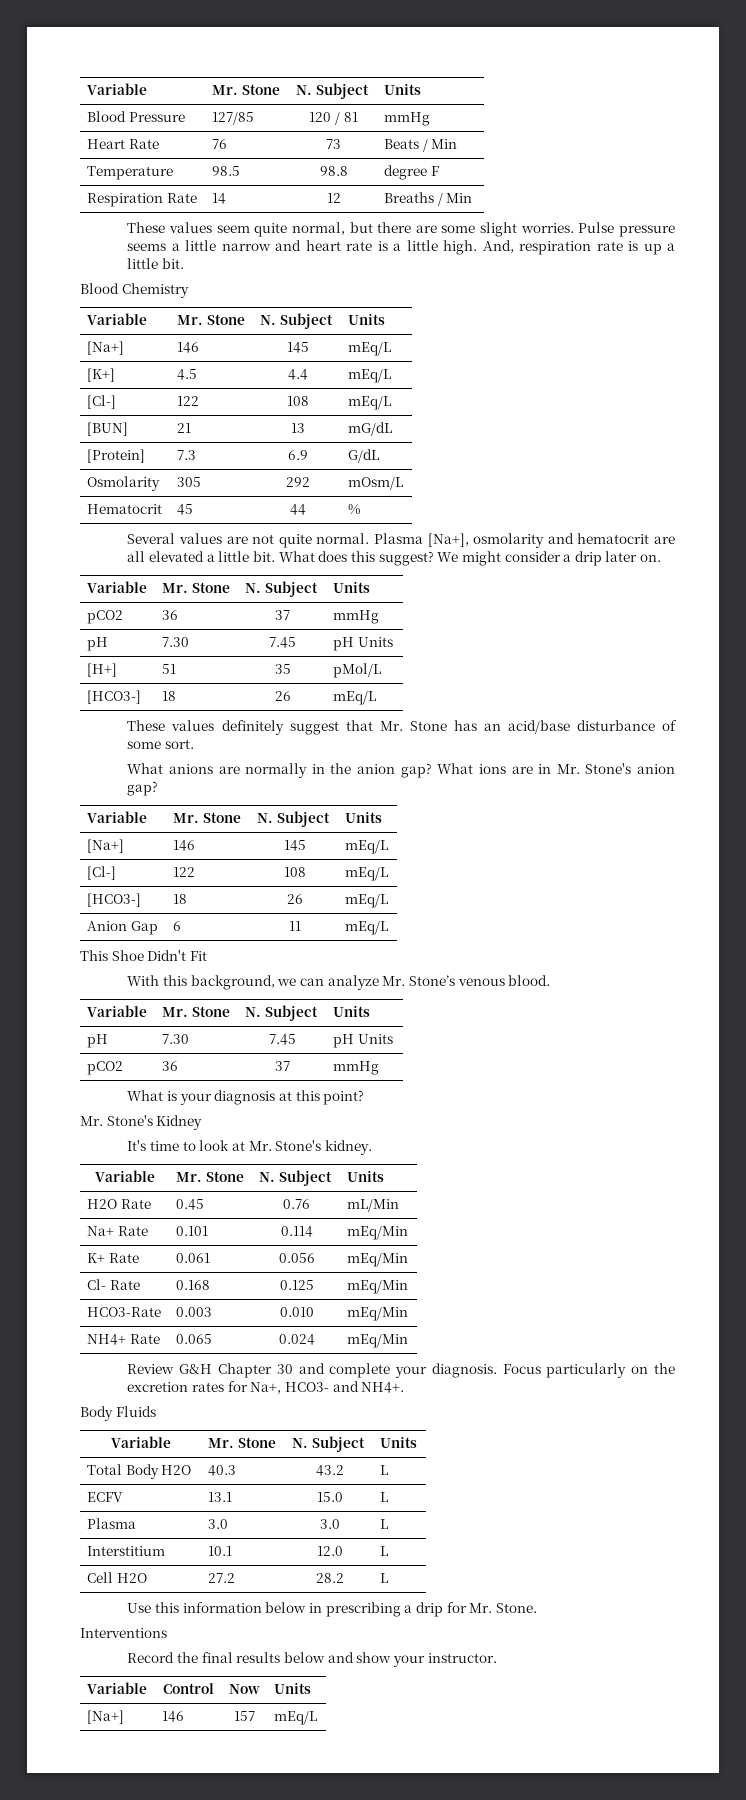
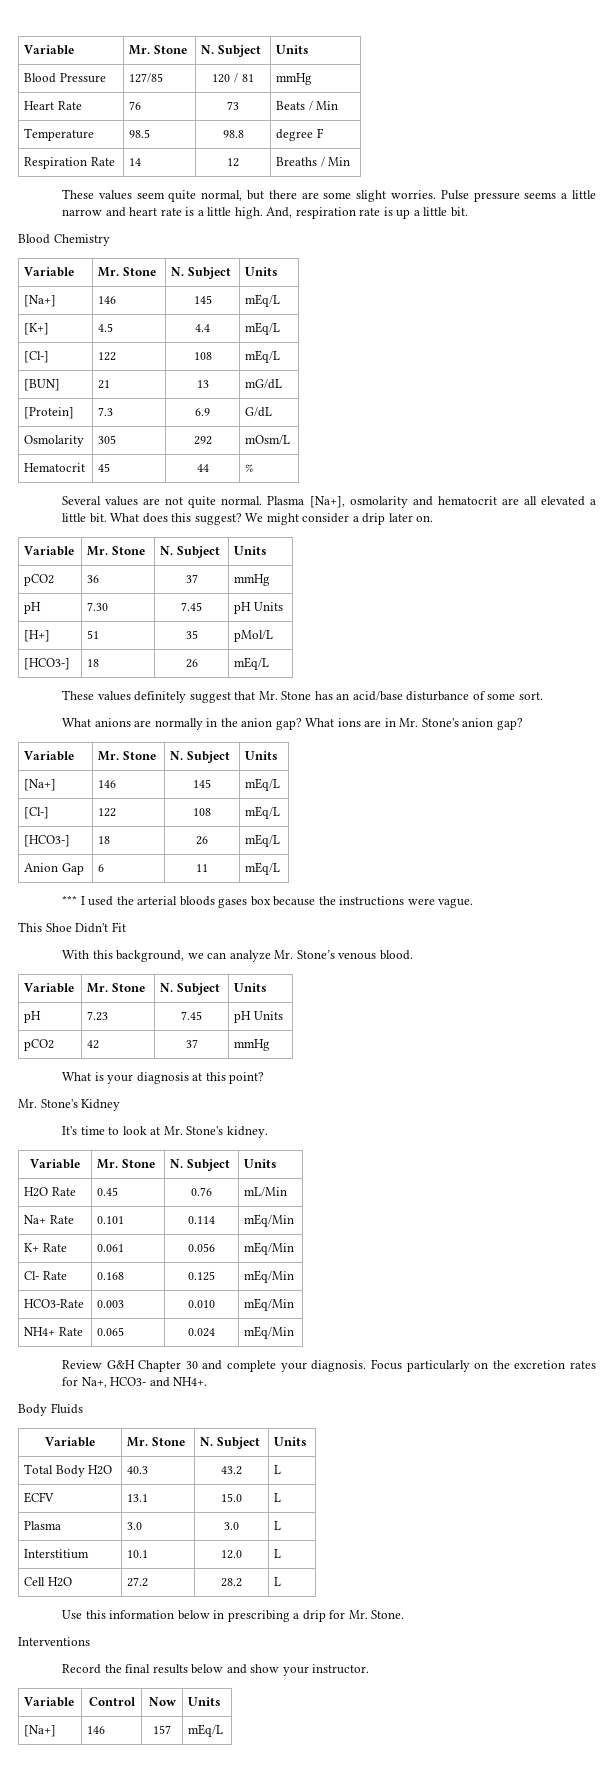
+ *** I used the arterial bloods gases box because the instructions were vague.
  With this background, we can analyze Mr. Stone’s venous blood.
  Variable | Mr. Stone | N. Subject | Units
- pH | 7.30 | 7.45 | pH Units
- pCO2 | 36 | 37 | mmHg
+ pH | 7.23 | 7.45 | pH Units
+ pCO2 | 42 | 37 | mmHg

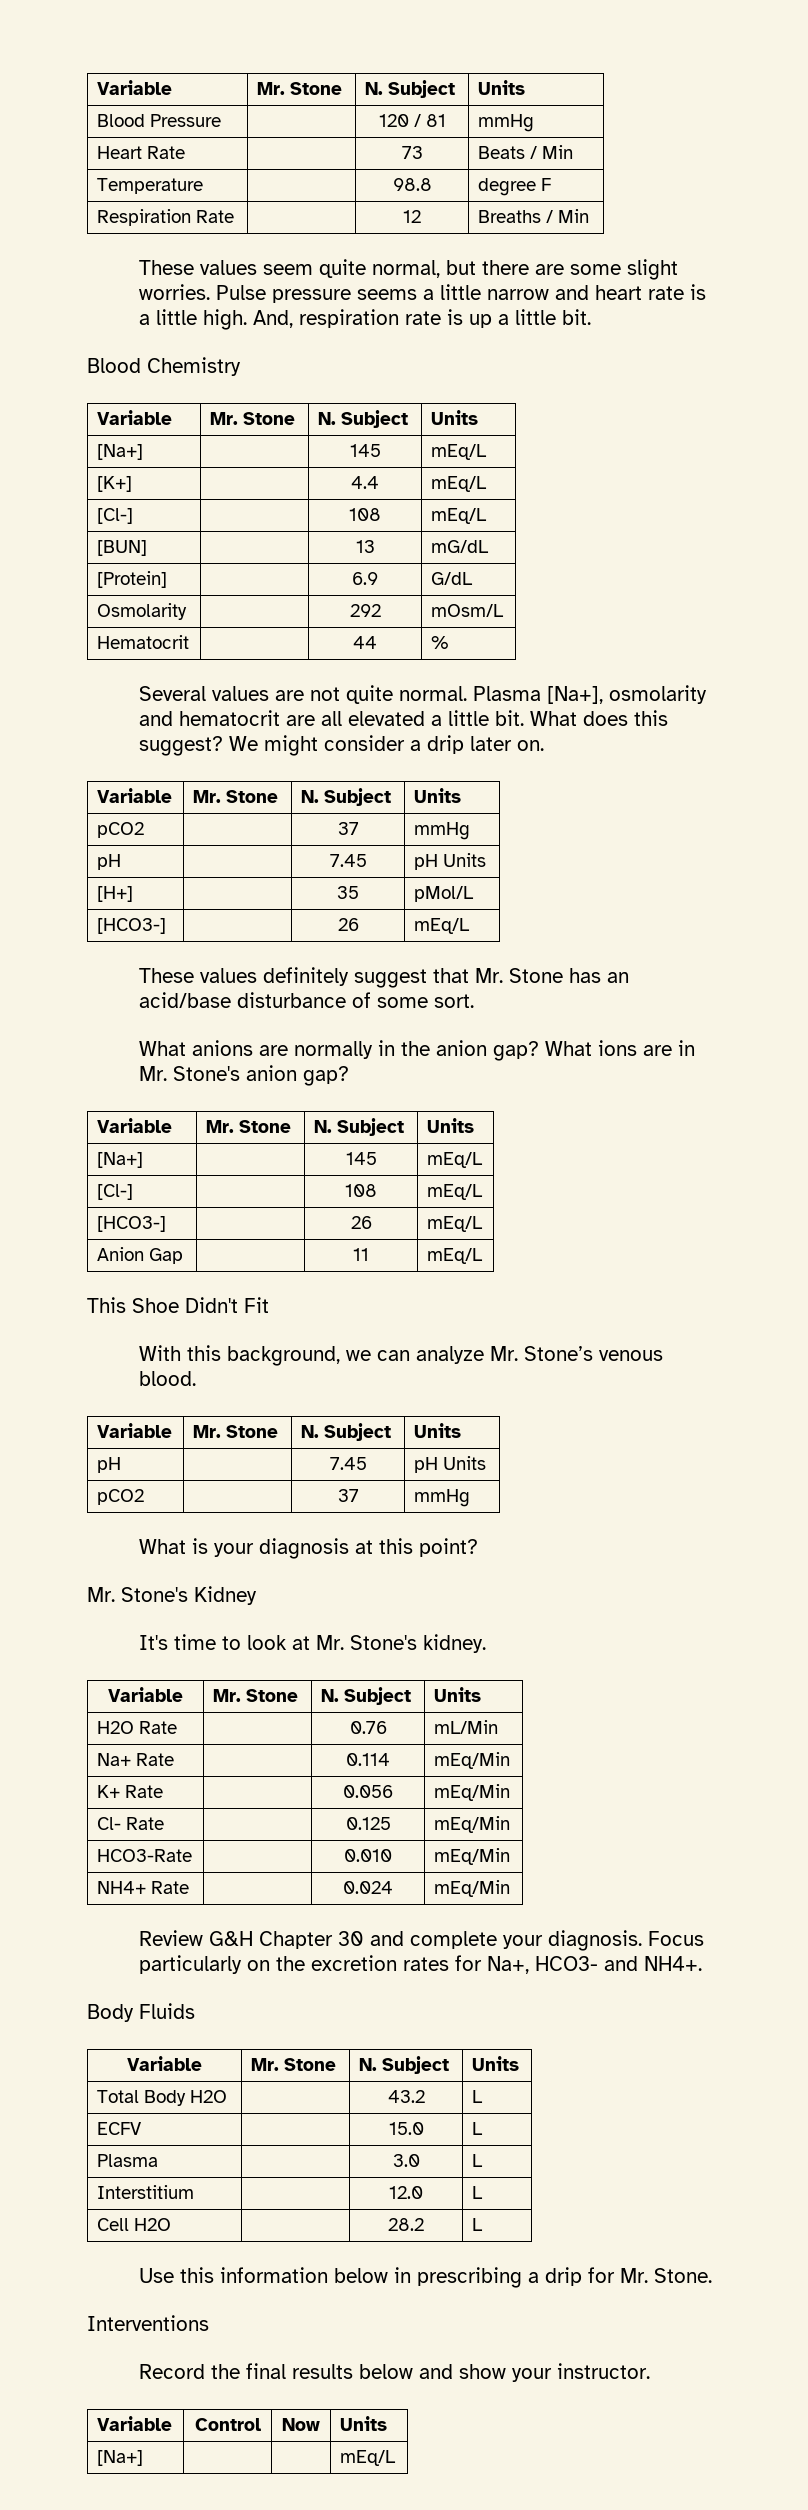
- Blood Pressure | 127/85 | 120 / 81 | mmHg
+ Blood Pressure | | 120 / 81 | mmHg
- Heart Rate | 76 | 73 | Beats / Min
+ Heart Rate | | 73 | Beats / Min
- Temperature | 98.5 | 98.8 | degree F
+ Temperature | | 98.8 | degree F
- Respiration Rate | 14 | 12 | Breaths / Min
+ Respiration Rate | | 12 | Breaths / Min
  Blood Chemistry
  Variable | Mr. Stone | N. Subject | Units
- [Na+] | 146 | 145 | mEq/L
+ [Na+] | | 145 | mEq/L
- [K+] | 4.5 | 4.4 | mEq/L
- [Cl-] | 122 | 108 | mEq/L
+ [K+] | | 4.4 | mEq/L
+ [Cl-] | | 108 | mEq/L
- [BUN] | 21 | 13 | mG/dL
+ [BUN] | | 13 | mG/dL
- [Protein] | 7.3 | 6.9 | G/dL
+ [Protein] | | 6.9 | G/dL
- Osmolarity | 305 | 292 | mOsm/L
+ Osmolarity | | 292 | mOsm/L
- Hematocrit | 45 | 44 | %
+ Hematocrit | | 44 | %
  We might consider a drip later on.
  Variable | Mr. Stone | N. Subject | Units
- pCO2 | 36 | 37 | mmHg
- pH | 7.30 | 7.45 | pH Units
+ pCO2 | | 37 | mmHg
+ pH | | 7.45 | pH Units
- [H+] | 51 | 35 | pMol/L
- [HCO3-] | 18 | 26 | mEq/L
+ [H+] | | 35 | pMol/L
+ [HCO3-] | | 26 | mEq/L
  What ions are in Mr. Stone's anion gap?
  Variable | Mr. Stone | N. Subject | Units
- [Na+] | 146 | 145 | mEq/L
- [Cl-] | 122 | 108 | mEq/L
- [HCO3-] | 18 | 26 | mEq/L
+ [Na+] | | 145 | mEq/L
+ [Cl-] | | 108 | mEq/L
+ [HCO3-] | | 26 | mEq/L
- Anion Gap | 6 | 11 | mEq/L
+ Anion Gap | | 11 | mEq/L
- *** I used the arterial bloods gases box because the instructions were vague.
  With this background, we can analyze Mr. Stone’s venous blood.
  Variable | Mr. Stone | N. Subject | Units
- pH | 7.23 | 7.45 | pH Units
- pCO2 | 42 | 37 | mmHg
+ pH | | 7.45 | pH Units
+ pCO2 | | 37 | mmHg
- H2O Rate | 0.45 | 0.76 | mL/Min
+ H2O Rate | | 0.76 | mL/Min
- Na+ Rate | 0.101 | 0.114 | mEq/Min
+ Na+ Rate | | 0.114 | mEq/Min
- K+ Rate | 0.061 | 0.056 | mEq/Min
+ K+ Rate | | 0.056 | mEq/Min
- Cl- Rate | 0.168 | 0.125 | mEq/Min
+ Cl- Rate | | 0.125 | mEq/Min
- HCO3-Rate | 0.003 | 0.010 | mEq/Min
+ HCO3-Rate | | 0.010 | mEq/Min
- NH4+ Rate | 0.065 | 0.024 | mEq/Min
+ NH4+ Rate | | 0.024 | mEq/Min
- Total Body H2O | 40.3 | 43.2 | L
+ Total Body H2O | | 43.2 | L
- ECFV | 13.1 | 15.0 | L
+ ECFV | | 15.0 | L
- Plasma | 3.0 | 3.0 | L
+ Plasma | | 3.0 | L
- Interstitium | 10.1 | 12.0 | L
+ Interstitium | | 12.0 | L
- Cell H2O | 27.2 | 28.2 | L
+ Cell H2O | | 28.2 | L
- [Na+] | 146 | 157 | mEq/L
+ [Na+] | | | mEq/L

